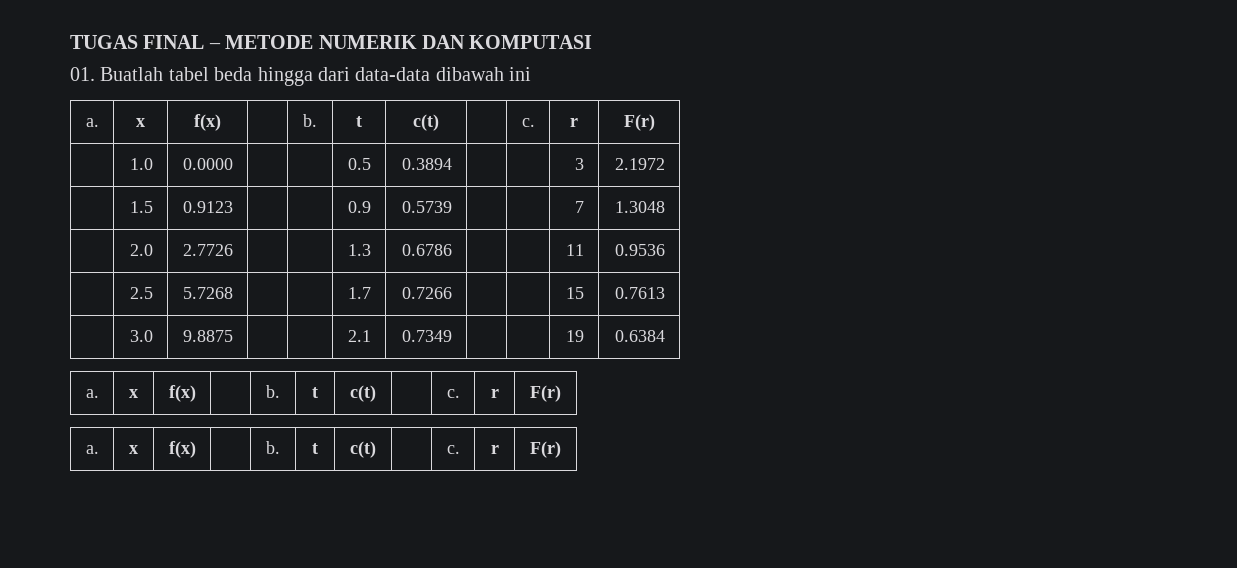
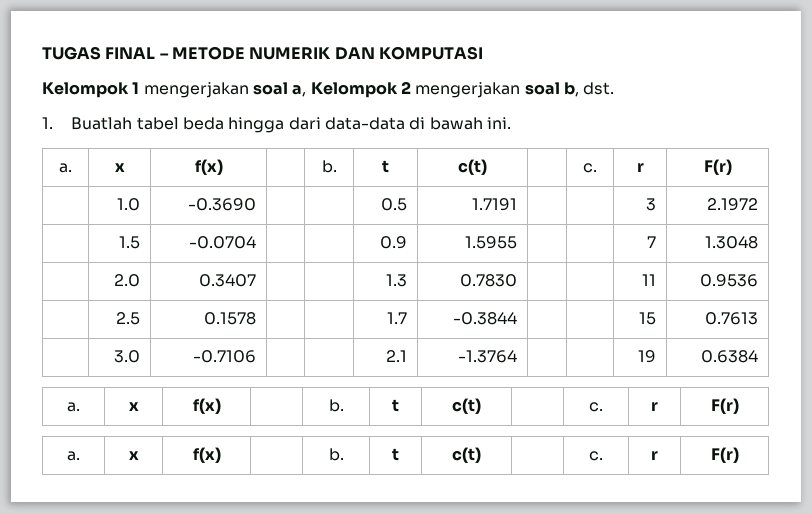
- 01. Buatlah tabel beda hingga dari data-data dibawah ini
+ Kelompok 1 mengerjakan soal a, Kelompok 2 mengerjakan soal b, dst.
+ 1. Buatlah tabel beda hingga dari data-data di bawah ini.
- | 1.0 | 0.0000 | | | 0.5 | 0.3894 | | | 3 | 2.1972
+ | 1.0 | -0.3690 | | | 0.5 | 1.7191 | | | 3 | 2.1972
- | 1.5 | 0.9123 | | | 0.9 | 0.5739 | | | 7 | 1.3048
+ | 1.5 | -0.0704 | | | 0.9 | 1.5955 | | | 7 | 1.3048
- | 2.0 | 2.7726 | | | 1.3 | 0.6786 | | | 11 | 0.9536
+ | 2.0 | 0.3407 | | | 1.3 | 0.7830 | | | 11 | 0.9536
- | 2.5 | 5.7268 | | | 1.7 | 0.7266 | | | 15 | 0.7613
+ | 2.5 | 0.1578 | | | 1.7 | -0.3844 | | | 15 | 0.7613
- | 3.0 | 9.8875 | | | 2.1 | 0.7349 | | | 19 | 0.6384
+ | 3.0 | -0.7106 | | | 2.1 | -1.3764 | | | 19 | 0.6384

